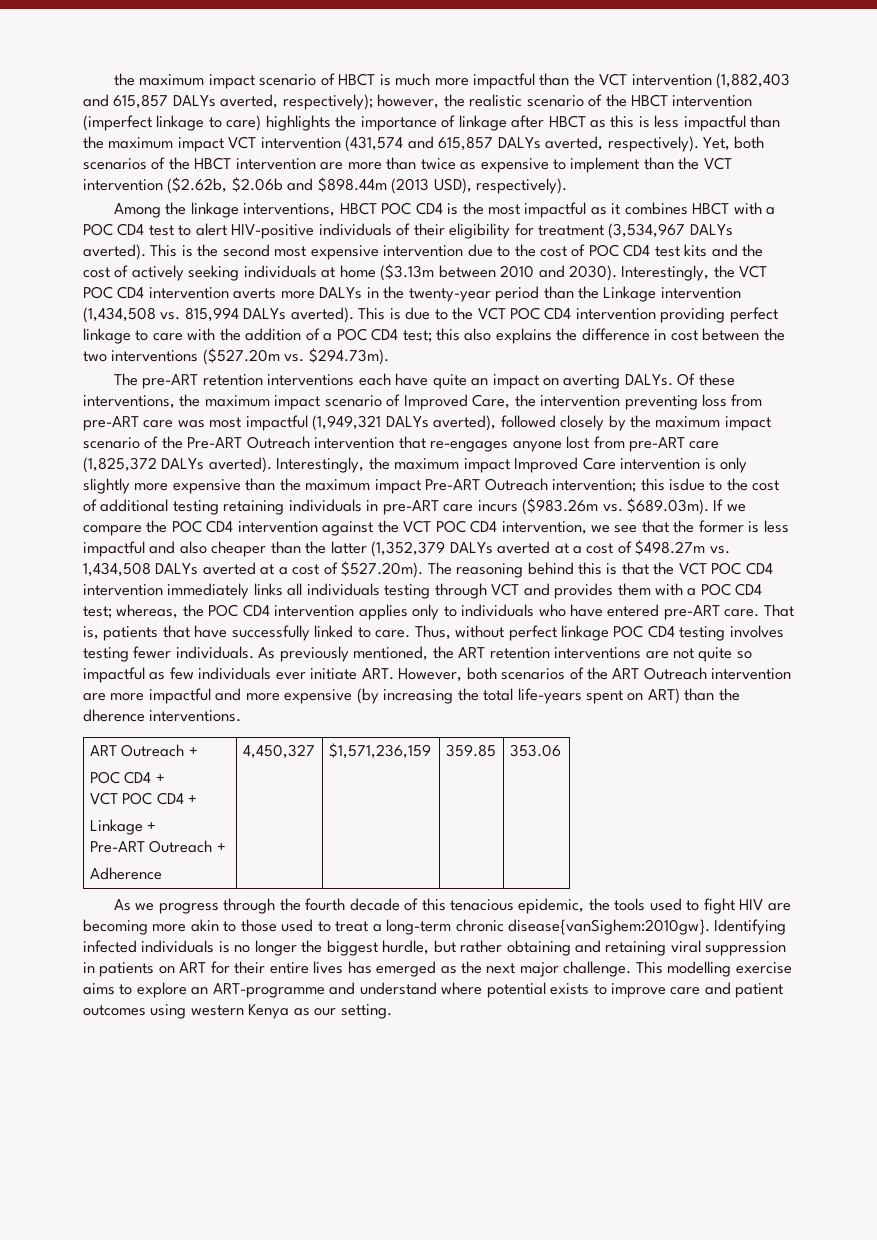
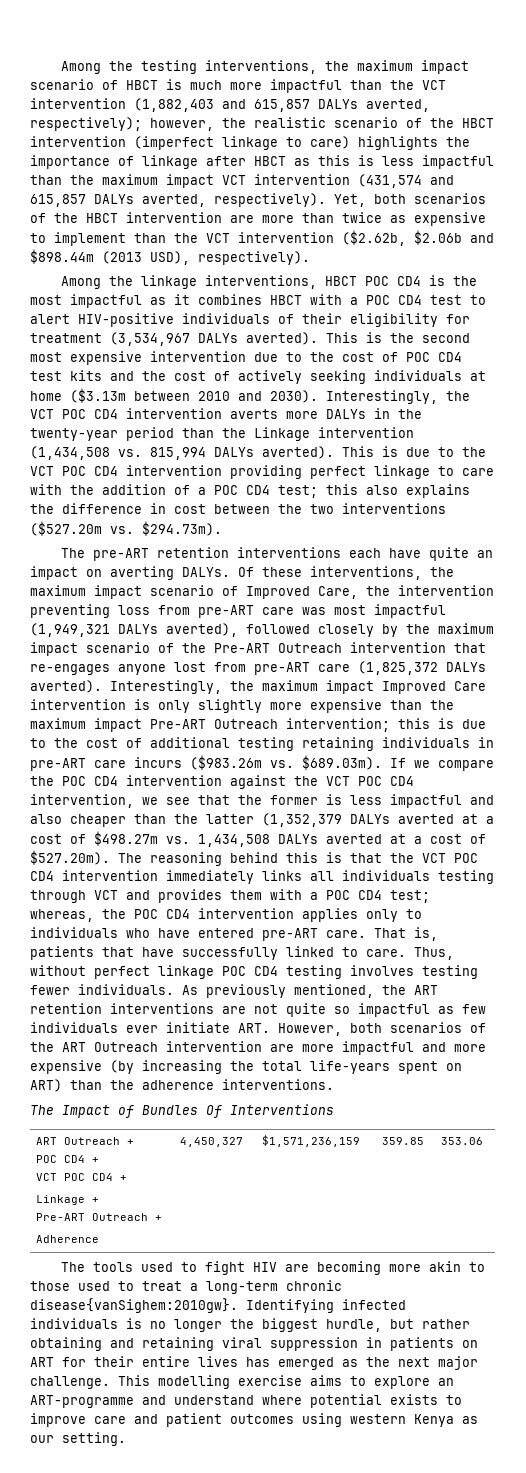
- the maximum impact scenario of HBCT is much more impactful than the VCT intervention (1,882,403 and 615,857 DALYs averted, respectively); however, the realistic scenario of the HBCT intervention (imperfect linkage to care) highlights the importance of linkage after HBCT as this is less impactful than the maximum impact VCT intervention (431,574 and 615,857 DALYs averted, respectively).
+ Among the testing interventions, the maximum impact scenario of HBCT is much more impactful than the VCT intervention (1,882,403 and 615,857 DALYs averted, respectively); however, the realistic scenario of the HBCT intervention (imperfect linkage to care) highlights the importance of linkage after HBCT as this is less impactful than the maximum impact VCT intervention (431,574 and 615,857 DALYs averted, respectively).
- this isdue to the cost of additional testing retaining individuals in pre-ART care incurs ($983.26m vs. $689.03m). If we compare the POC CD4 intervention against the VCT POC CD4 intervention, we see that the former is less impactful and also cheaper than the latter (1,352,379 DALYs averted at a cost of $498.27m vs. 1,434,508 DALYs averted at a cost of $527.20m). The reasoning behind this is that the VCT POC CD4 intervention immediately links all individuals testing through VCT and provides them with a POC CD4 test;
+ this is due to the cost of additional testing retaining individuals in pre-ART care incurs ($983.26m vs. $689.03m). If we compare the POC CD4 intervention against the VCT POC CD4 intervention, we see that the former is less impactful and also cheaper than the latter (1,352,379 DALYs averted at a cost of $498.27m vs. 1,434,508 DALYs averted at a cost of $527.20m). The reasoning behind this is that the VCT POC CD4 intervention immediately links all individuals testing through VCT and provides them with a POC CD4 test;
- As previously mentioned, the ART retention interventions are not quite so impactful as few individuals ever initiate ART. However, both scenarios of the ART Outreach intervention are more impactful and more expensive (by increasing the total life-years spent on ART) than the dherence interventions.
+ As previously mentioned, the ART retention interventions are not quite so impactful as few individuals ever initiate ART. However, both scenarios of the ART Outreach intervention are more impactful and more expensive (by increasing the total life-years spent on ART) than the adherence interventions.
+ The Impact of Bundles Of Interventions
- As we progress through the fourth decade of this tenacious epidemic, the tools used to fight HIV are becoming more akin to those used to treat a long-term chronic disease{vanSighem:2010gw}.
+ The tools used to fight HIV are becoming more akin to those used to treat a long-term chronic disease{vanSighem:2010gw}.

